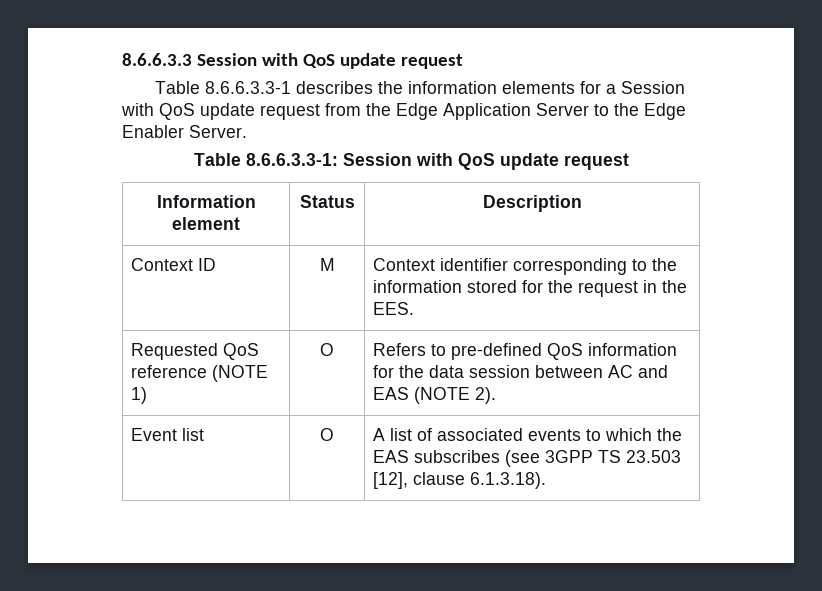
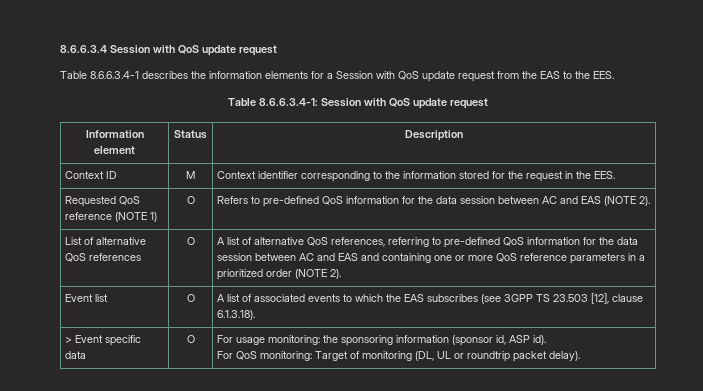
- 8.6.6.3.3 Session with QoS update request
+ 8.6.6.3.4 Session with QoS update request
- Table 8.6.6.3.3-1 describes the information elements for a Session with QoS update request from the Edge Application Server to the Edge Enabler Server.
- Table 8.6.6.3.3-1: Session with QoS update request
+ Table 8.6.6.3.4-1 describes the information elements for a Session with QoS update request from the EAS to the EES.
+ Table 8.6.6.3.4-1: Session with QoS update request
+ List of alternative QoS references | O | A list of alternative QoS references, referring to pre-defined QoS information for the data session between AC and EAS and containing one or more QoS reference parameters in a prioritized order (NOTE 2).
+ > Event specific data | O | For usage monitoring: the sponsoring information (sponsor id, ASP id).
+ For QoS monitoring: Target of monitoring (DL, UL or roundtrip packet delay).

